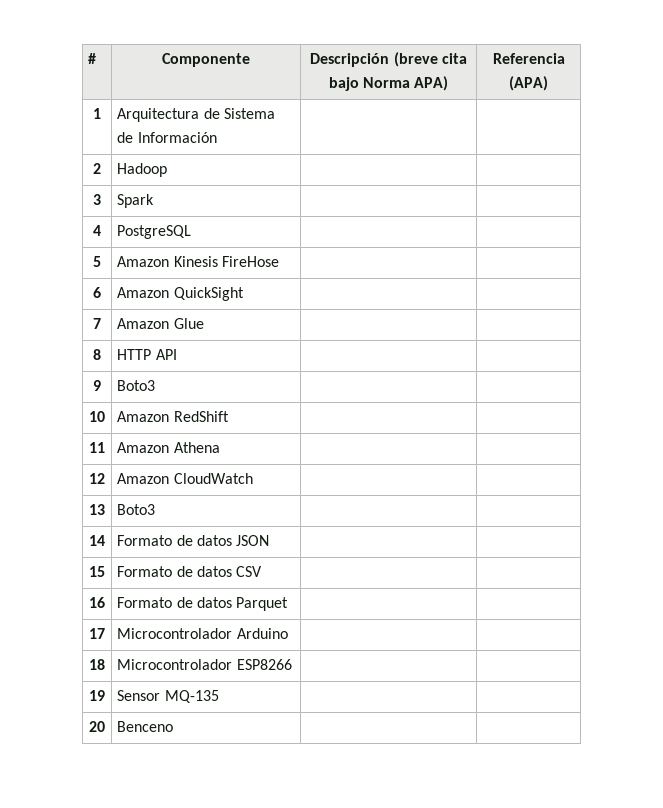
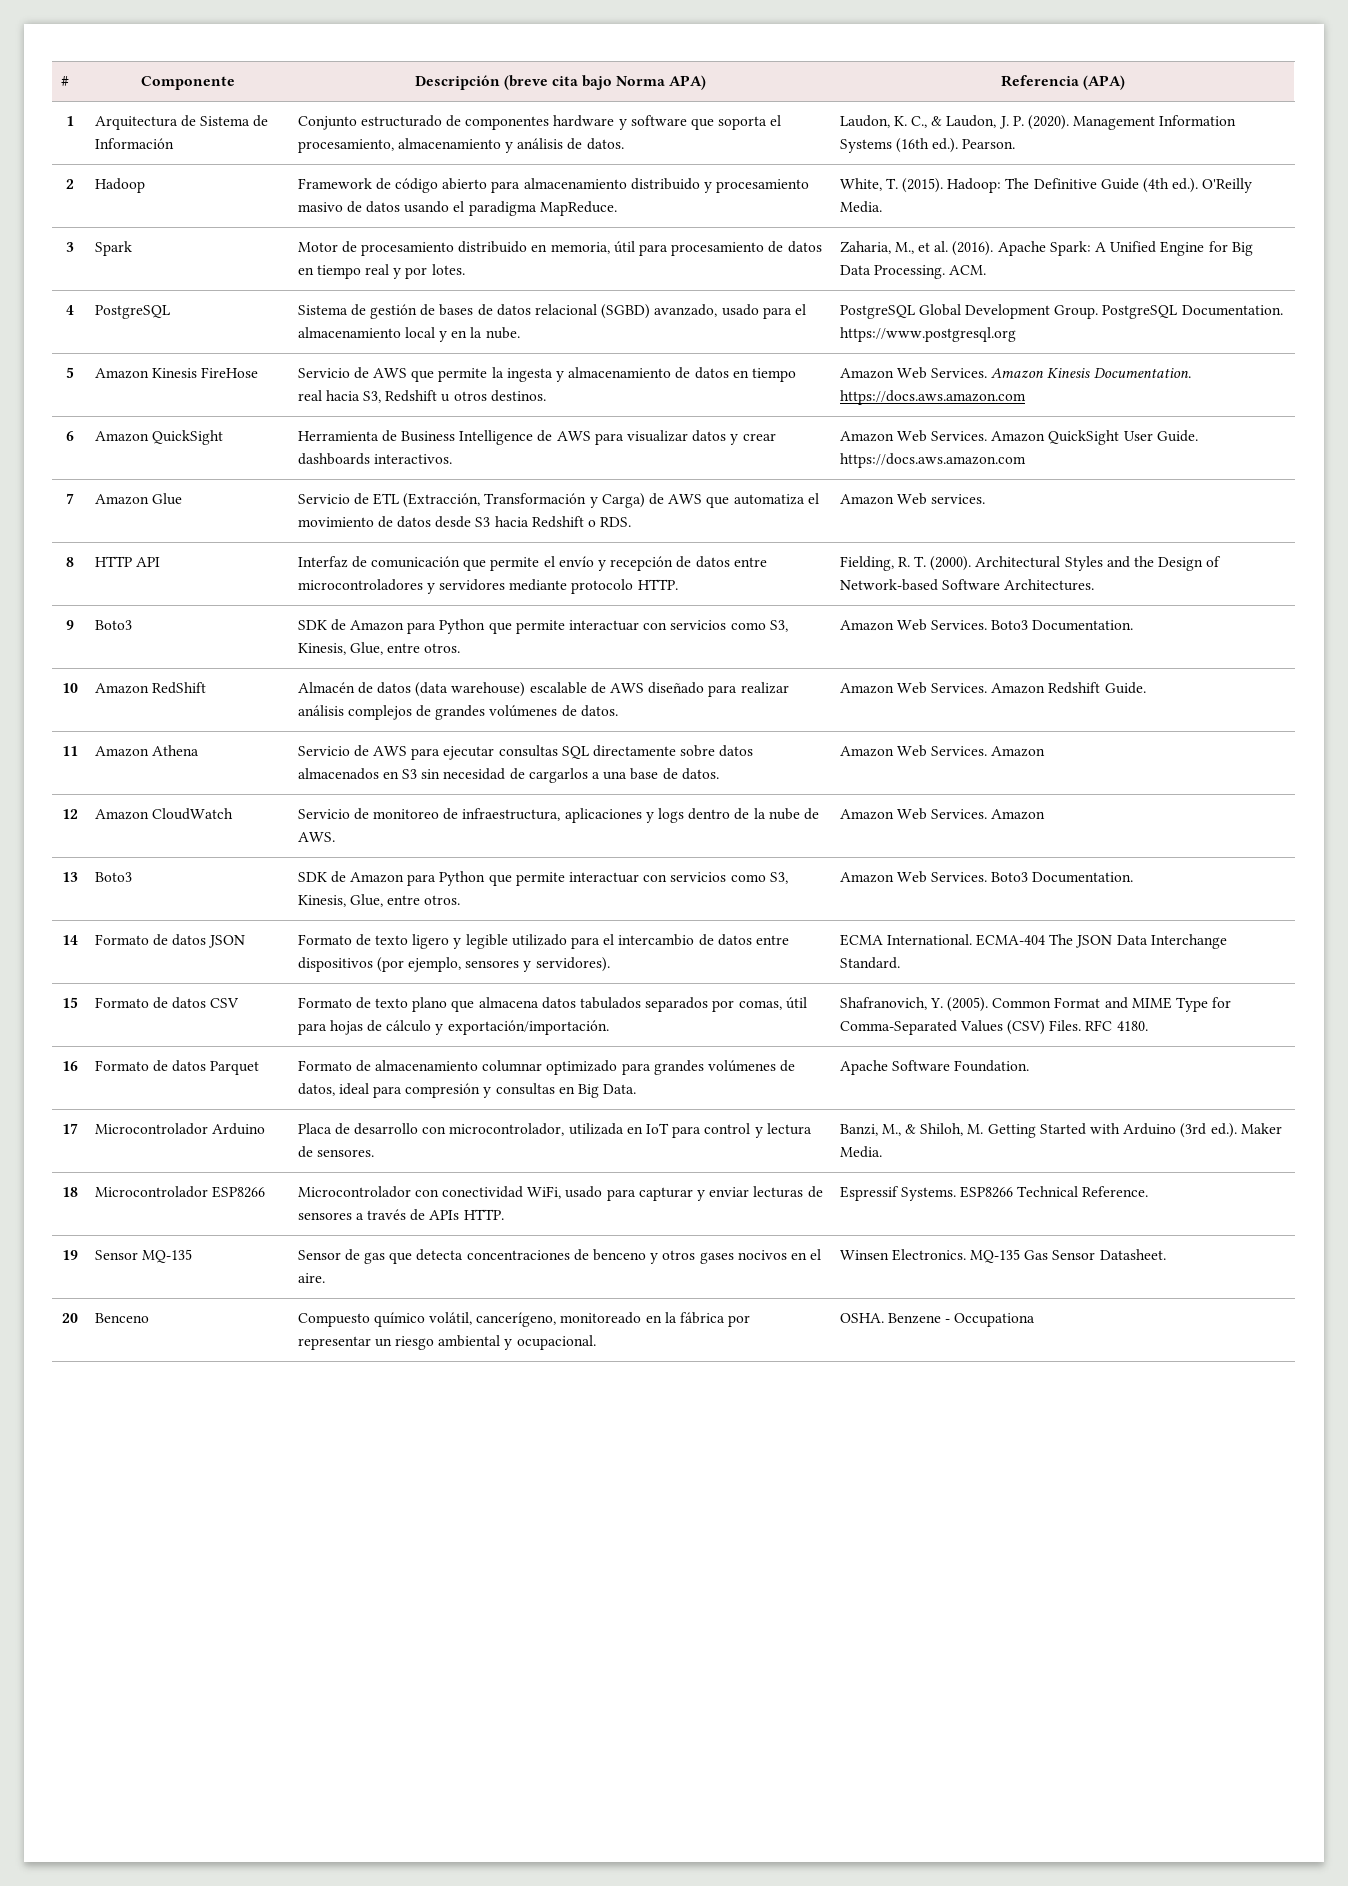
- 1 | Arquitectura de Sistema de Información | |
- 2 | Hadoop | |
- 3 | Spark | |
- 4 | PostgreSQL | |
- 5 | Amazon Kinesis FireHose | |
- 6 | Amazon QuickSight | |
- 7 | Amazon Glue | |
- 8 | HTTP API | |
- 9 | Boto3 | |
- 10 | Amazon RedShift | |
- 11 | Amazon Athena | |
- 12 | Amazon CloudWatch | |
- 13 | Boto3 | |
+ 1 | Arquitectura de Sistema de Información | Conjunto estructurado de componentes hardware y software que soporta el procesamiento, almacenamiento y análisis de datos. | Laudon, K. C., & Laudon, J. P. (2020). Management Information Systems (16th ed.). Pearson.
+ 2 | Hadoop | Framework de código abierto para almacenamiento distribuido y procesamiento masivo de datos usando el paradigma MapReduce. | White, T. (2015). Hadoop: The Definitive Guide (4th ed.). O'Reilly Media.
+ 3 | Spark | Motor de procesamiento distribuido en memoria, útil para procesamiento de datos en tiempo real y por lotes. | Zaharia, M., et al. (2016). Apache Spark: A Unified Engine for Big Data Processing. ACM.
+ 4 | PostgreSQL | Sistema de gestión de bases de datos relacional (SGBD) avanzado, usado para el almacenamiento local y en la nube. | PostgreSQL Global Development Group. PostgreSQL Documentation. https://www.postgresql.org
+ 5 | Amazon Kinesis FireHose | Servicio de AWS que permite la ingesta y almacenamiento de datos en tiempo real hacia S3, Redshift u otros destinos. | Amazon Web Services. Amazon Kinesis Documentation. https://docs.aws.amazon.com
+ 6 | Amazon QuickSight | Herramienta de Business Intelligence de AWS para visualizar datos y crear dashboards interactivos. | Amazon Web Services. Amazon QuickSight User Guide. https://docs.aws.amazon.com
+ 7 | Amazon Glue | Servicio de ETL (Extracción, Transformación y Carga) de AWS que automatiza el movimiento de datos desde S3 hacia Redshift o RDS. | Amazon Web services.
+ 8 | HTTP API | Interfaz de comunicación que permite el envío y recepción de datos entre microcontroladores y servidores mediante protocolo HTTP. | Fielding, R. T. (2000). Architectural Styles and the Design of Network-based Software Architectures.
+ 9 | Boto3 | SDK de Amazon para Python que permite interactuar con servicios como S3, Kinesis, Glue, entre otros. | Amazon Web Services. Boto3 Documentation.
+ 10 | Amazon RedShift | Almacén de datos (data warehouse) escalable de AWS diseñado para realizar análisis complejos de grandes volúmenes de datos. | Amazon Web Services. Amazon Redshift Guide.
+ 11 | Amazon Athena | Servicio de AWS para ejecutar consultas SQL directamente sobre datos almacenados en S3 sin necesidad de cargarlos a una base de datos. | Amazon Web Services. Amazon
+ 12 | Amazon CloudWatch | Servicio de monitoreo de infraestructura, aplicaciones y logs dentro de la nube de AWS. | Amazon Web Services. Amazon
+ 13 | Boto3 | SDK de Amazon para Python que permite interactuar con servicios como S3, Kinesis, Glue, entre otros. | Amazon Web Services. Boto3 Documentation.
- 14 | Formato de datos JSON | |
+ 14 | Formato de datos JSON | Formato de texto ligero y legible utilizado para el intercambio de datos entre dispositivos (por ejemplo, sensores y servidores). | ECMA International. ECMA-404 The JSON Data Interchange Standard.
- 15 | Formato de datos CSV | |
+ 15 | Formato de datos CSV | Formato de texto plano que almacena datos tabulados separados por comas, útil para hojas de cálculo y exportación/importación. | Shafranovich, Y. (2005). Common Format and MIME Type for Comma-Separated Values (CSV) Files. RFC 4180.
- 16 | Formato de datos Parquet | |
- 17 | Microcontrolador Arduino | |
- 18 | Microcontrolador ESP8266 | |
- 19 | Sensor MQ-135 | |
- 20 | Benceno | |
+ 16 | Formato de datos Parquet | Formato de almacenamiento columnar optimizado para grandes volúmenes de datos, ideal para compresión y consultas en Big Data. | Apache Software Foundation.
+ 17 | Microcontrolador Arduino | Placa de desarrollo con microcontrolador, utilizada en IoT para control y lectura de sensores. | Banzi, M., & Shiloh, M. Getting Started with Arduino (3rd ed.). Maker Media.
+ 18 | Microcontrolador ESP8266 | Microcontrolador con conectividad WiFi, usado para capturar y enviar lecturas de sensores a través de APIs HTTP. | Espressif Systems. ESP8266 Technical Reference.
+ 19 | Sensor MQ-135 | Sensor de gas que detecta concentraciones de benceno y otros gases nocivos en el aire. | Winsen Electronics. MQ-135 Gas Sensor Datasheet.
+ 20 | Benceno | Compuesto químico volátil, cancerígeno, monitoreado en la fábrica por representar un riesgo ambiental y ocupacional. | OSHA. Benzene - Occupationa

